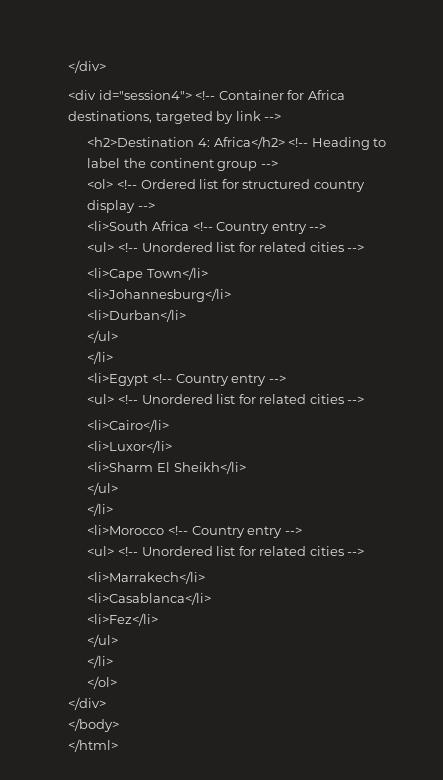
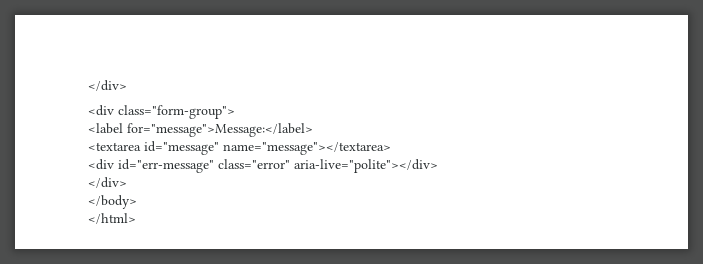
- <div id="session4"> <!-- Container for Africa destinations, targeted by link -->
- <h2>Destination 4: Africa</h2> <!-- Heading to label the continent group -->
- <ol> <!-- Ordered list for structured country display -->
- <li>South Africa <!-- Country entry -->
- <ul> <!-- Unordered list for related cities -->
- <li>Cape Town</li>
- <li>Johannesburg</li>
- <li>Durban</li>
- </ul>
- </li>
- <li>Egypt <!-- Country entry -->
- <ul> <!-- Unordered list for related cities -->
- <li>Cairo</li>
- <li>Luxor</li>
- <li>Sharm El Sheikh</li>
- </ul>
- </li>
- <li>Morocco <!-- Country entry -->
- <ul> <!-- Unordered list for related cities -->
- <li>Marrakech</li>
- <li>Casablanca</li>
- <li>Fez</li>
- </ul>
- </li>
- </ol>
+ <div class="form-group">
+ <label for="message">Message:</label>
+ <textarea id="message" name="message"></textarea>
+ <div id="err-message" class="error" aria-live="polite"></div>

